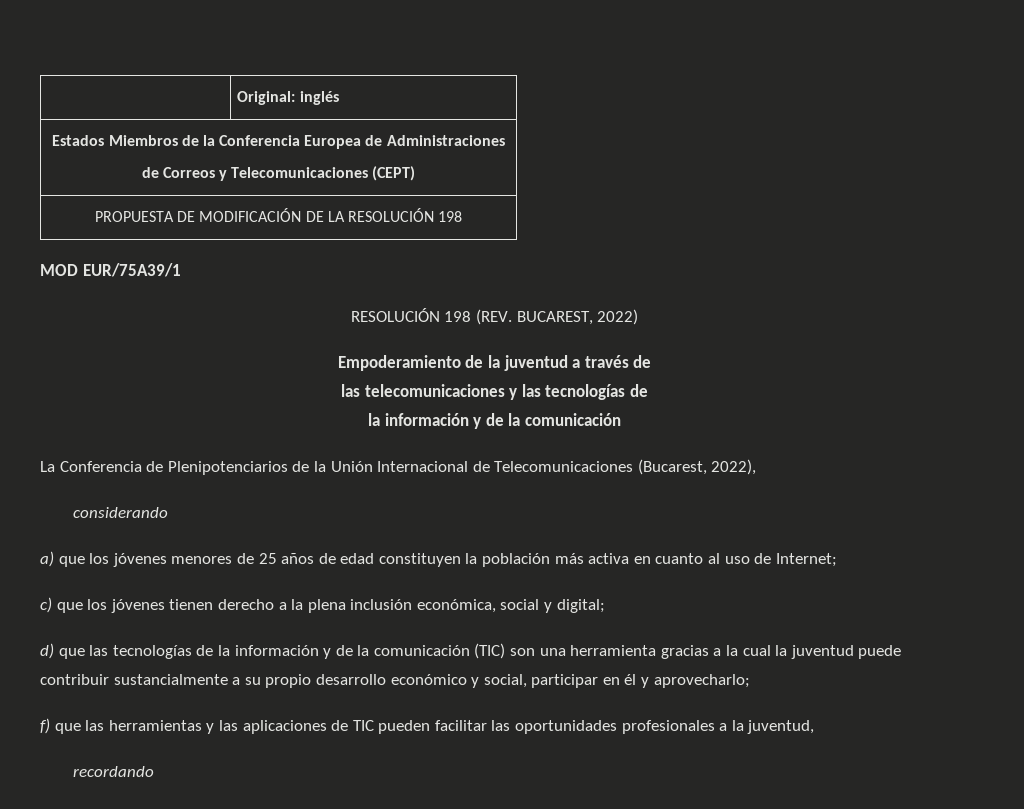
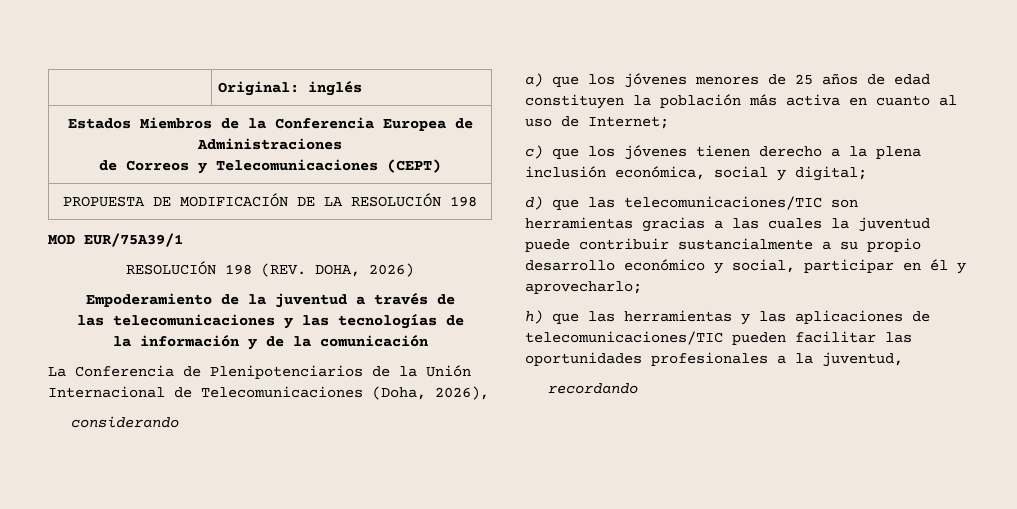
- RESOLUCIÓN 198 (REV. BUCAREST, 2022)
+ RESOLUCIÓN 198 (REV. DOHA, 2026)
- La Conferencia de Plenipotenciarios de la Unión Internacional de Telecomunicaciones (Bucarest, 2022),
+ La Conferencia de Plenipotenciarios de la Unión Internacional de Telecomunicaciones (Doha, 2026),
- d) que las tecnologías de la información y de la comunicación (TIC) son una herramienta gracias a la cual la juventud puede contribuir sustancialmente a su propio desarrollo económico y social, participar en él y aprovecharlo;
+ d) que las telecomunicaciones/TIC son herramientas gracias a las cuales la juventud puede contribuir sustancialmente a su propio desarrollo económico y social, participar en él y aprovecharlo;
- f) que las herramientas y las aplicaciones de TIC pueden facilitar las oportunidades profesionales a la juventud,
+ h) que las herramientas y las aplicaciones de telecomunicaciones/TIC pueden facilitar las oportunidades profesionales a la juventud,

